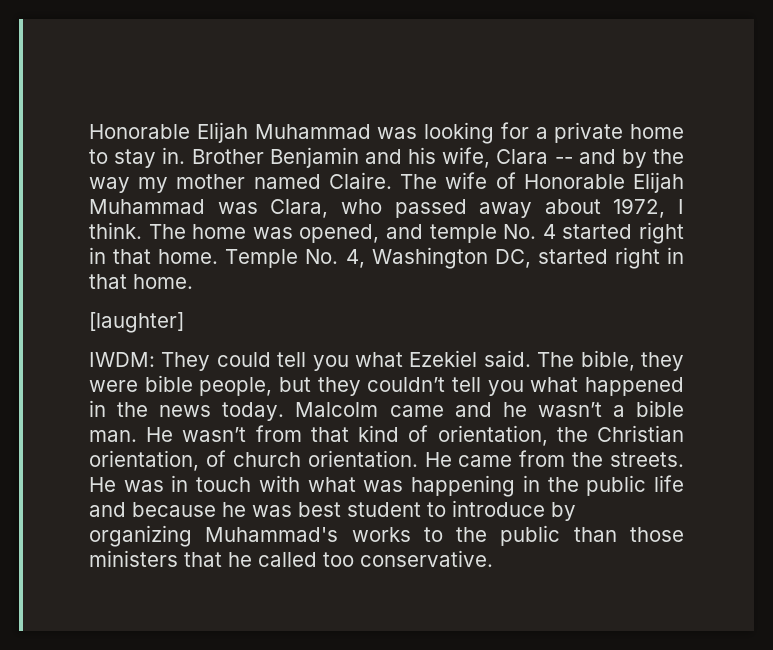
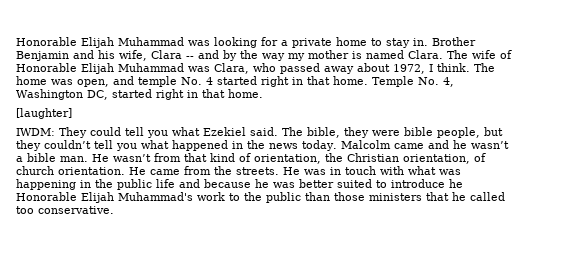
- Brother Benjamin and his wife, Clara -- and by the way my mother named Claire.
+ Brother Benjamin and his wife, Clara -- and by the way my mother is named Clara.
- The home was opened, and temple No. 4 started right in that home.
+ The home was open, and temple No. 4 started right in that home.
- He was in touch with what was happening in the public life and because he was best student to introduce by organizing Muhammad's works to the public than those ministers that he called too conservative.
+ He was in touch with what was happening in the public life and because he was better suited to introduce he Honorable Elijah Muhammad's work to the public than those ministers that he called too conservative.

